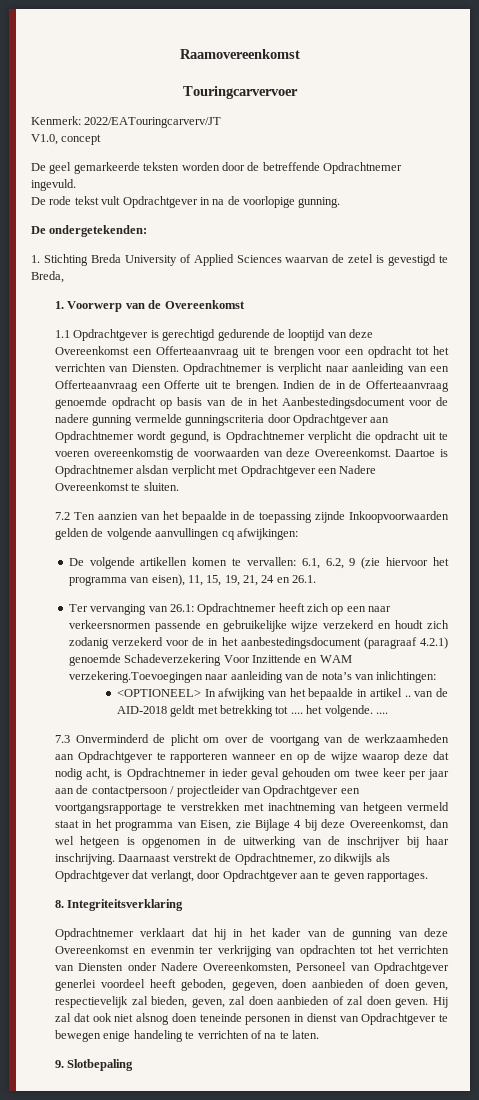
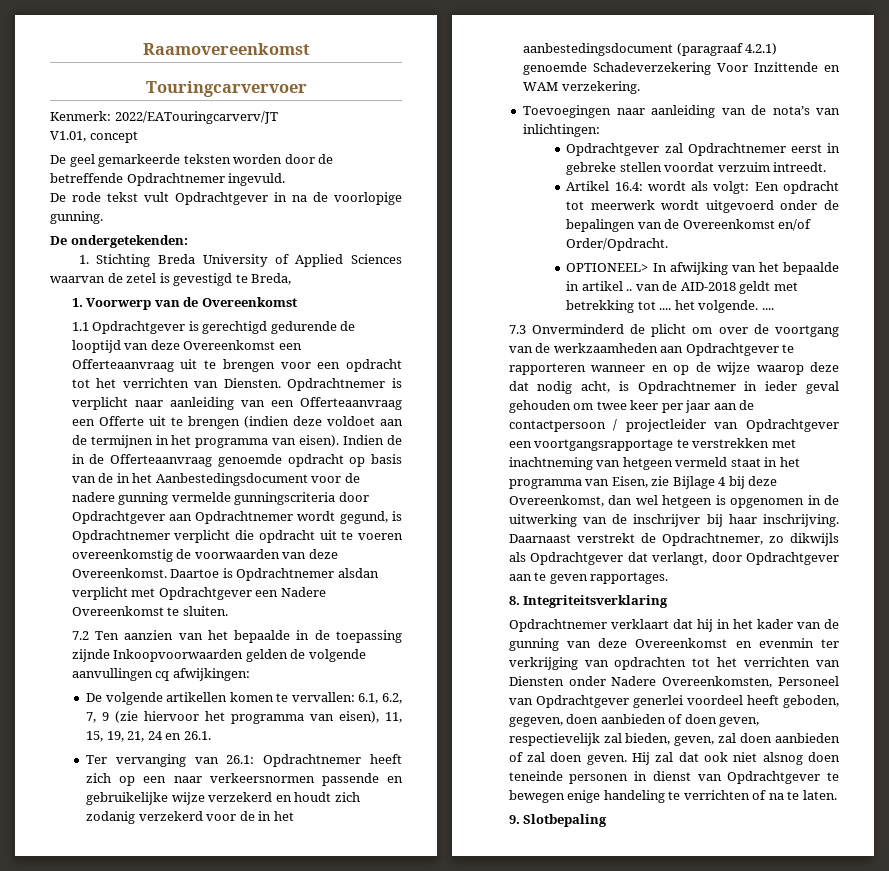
- V1.0, concept
+ V1.01, concept
- Opdrachtnemer is verplicht naar aanleiding van een Offerteaanvraag een Offerte uit te brengen.
+ Opdrachtnemer is verplicht naar aanleiding van een Offerteaanvraag een Offerte uit te brengen (indien deze voldoet aan de termijnen in het programma van eisen).
- De volgende artikellen komen te vervallen: 6.1, 6.2, 9 (zie hiervoor het programma van eisen), 11, 15, 19, 21, 24 en 26.1.
+ De volgende artikellen komen te vervallen: 6.1, 6.2, 7, 9 (zie hiervoor het programma van eisen), 11, 15, 19, 21, 24 en 26.1.
- Ter vervanging van 26.1: Opdrachtnemer heeft zich op een naar verkeersnormen passende en gebruikelijke wijze verzekerd en houdt zich zodanig verzekerd voor de in het aanbestedingsdocument (paragraaf 4.2.1) genoemde Schadeverzekering Voor Inzittende en WAM verzekering.Toevoegingen naar aanleiding van de nota’s van inlichtingen:
+ Ter vervanging van 26.1: Opdrachtnemer heeft zich op een naar verkeersnormen passende en gebruikelijke wijze verzekerd en houdt zich zodanig verzekerd voor de in het aanbestedingsdocument (paragraaf 4.2.1) genoemde Schadeverzekering Voor Inzittende en WAM verzekering.
+ Toevoegingen naar aanleiding van de nota’s van inlichtingen:
- <OPTIONEEL> In afwijking van het bepaalde in artikel .. van de AID-2018 geldt met betrekking tot .... het volgende. ....
+ Opdrachtgever zal Opdrachtnemer eerst in gebreke stellen voordat verzuim intreedt.
+ Artikel 16.4: wordt als volgt: Een opdracht tot meerwerk wordt uitgevoerd onder de bepalingen van de Overeenkomst en/of Order/Opdracht.
+ OPTIONEEL> In afwijking van het bepaalde in artikel .. van de AID-2018 geldt met betrekking tot .... het volgende. ....

